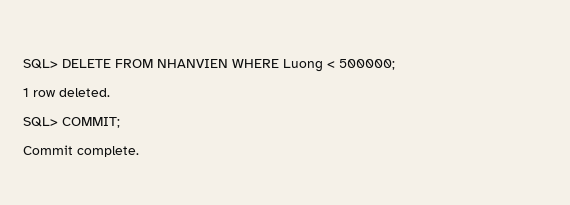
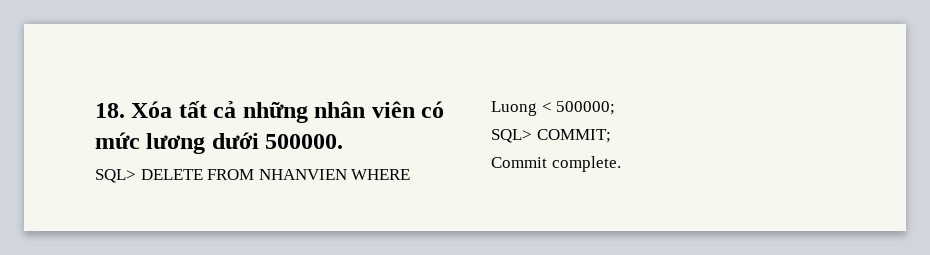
+ 18. Xóa tất cả những nhân viên có mức lương dưới 500000.
- 1 row deleted.

